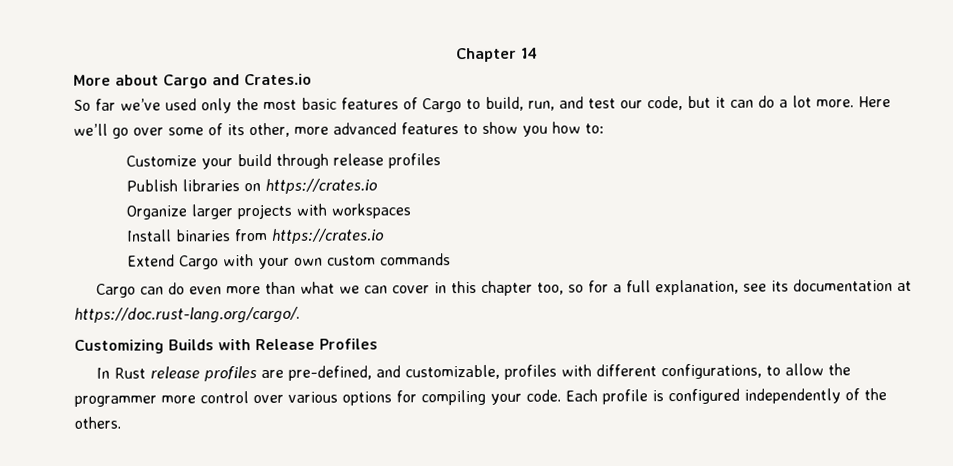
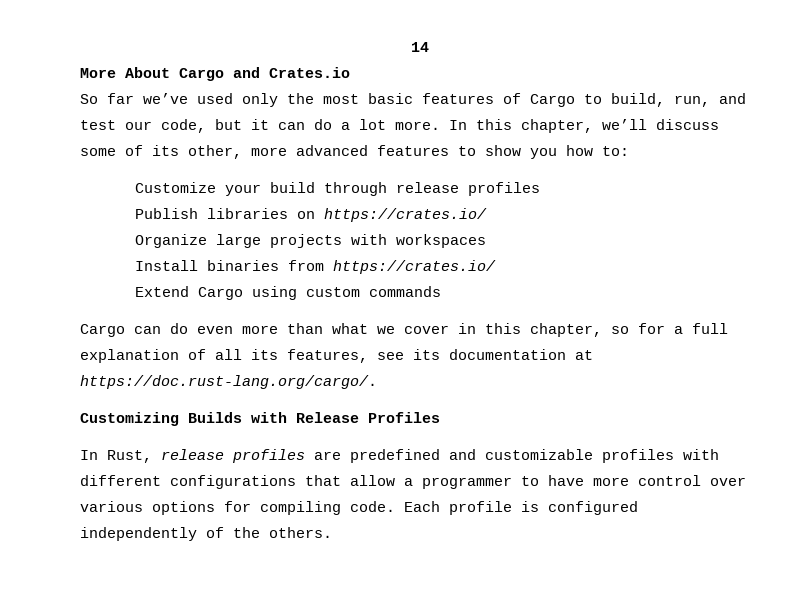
- Chapter 14
+ 14
- More about Cargo and Crates.io
+ More About Cargo and Crates.io
- Here we’ll go over some of its other, more advanced features to show you how to:
+ In this chapter, we’ll discuss some of its other, more advanced features to show you how to:
- Publish libraries on https://crates.io
+ Publish libraries on https://crates.io/
- Organize larger projects with workspaces
+ Organize large projects with workspaces
- Install binaries from https://crates.io
+ Install binaries from https://crates.io/
- Extend Cargo with your own custom commands
+ Extend Cargo using custom commands
- Cargo can do even more than what we can cover in this chapter too, so for a full explanation, see its documentation at https://doc.rust-lang.org/cargo/.
+ Cargo can do even more than what we cover in this chapter, so for a full explanation of all its features, see its documentation at https://doc.rust-lang.org/cargo/.
- In Rust release profiles are pre-defined, and customizable, profiles with different configurations, to allow the programmer more control over various options for compiling your code.
+ In Rust, release profiles are predefined and customizable profiles with different configurations that allow a programmer to have more control over various options for compiling code.

